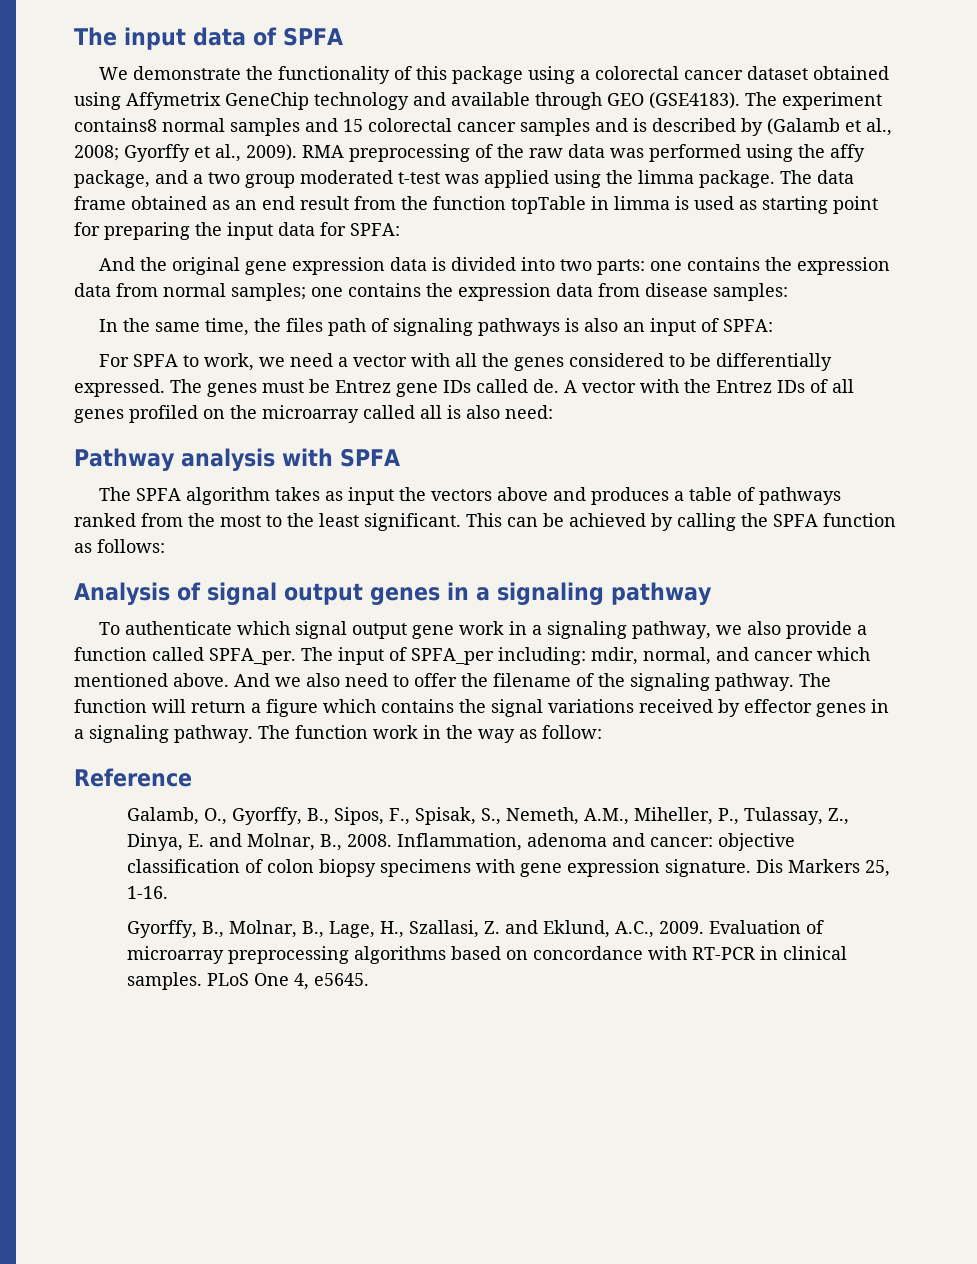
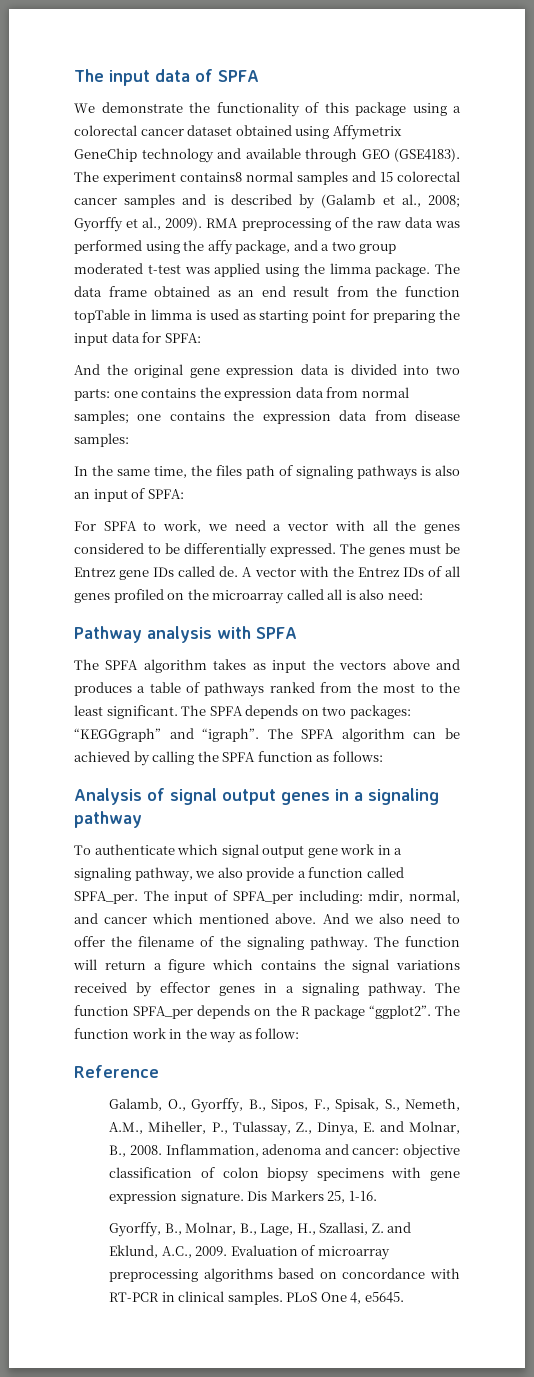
- This can be achieved by calling the SPFA function as follows:
+ The SPFA depends on two packages: “KEGGgraph” and “igraph”. The SPFA algorithm can be achieved by calling the SPFA function as follows:
- The function work in the way as follow:
+ The function SPFA_per depends on the R package “ggplot2”. The function work in the way as follow:

